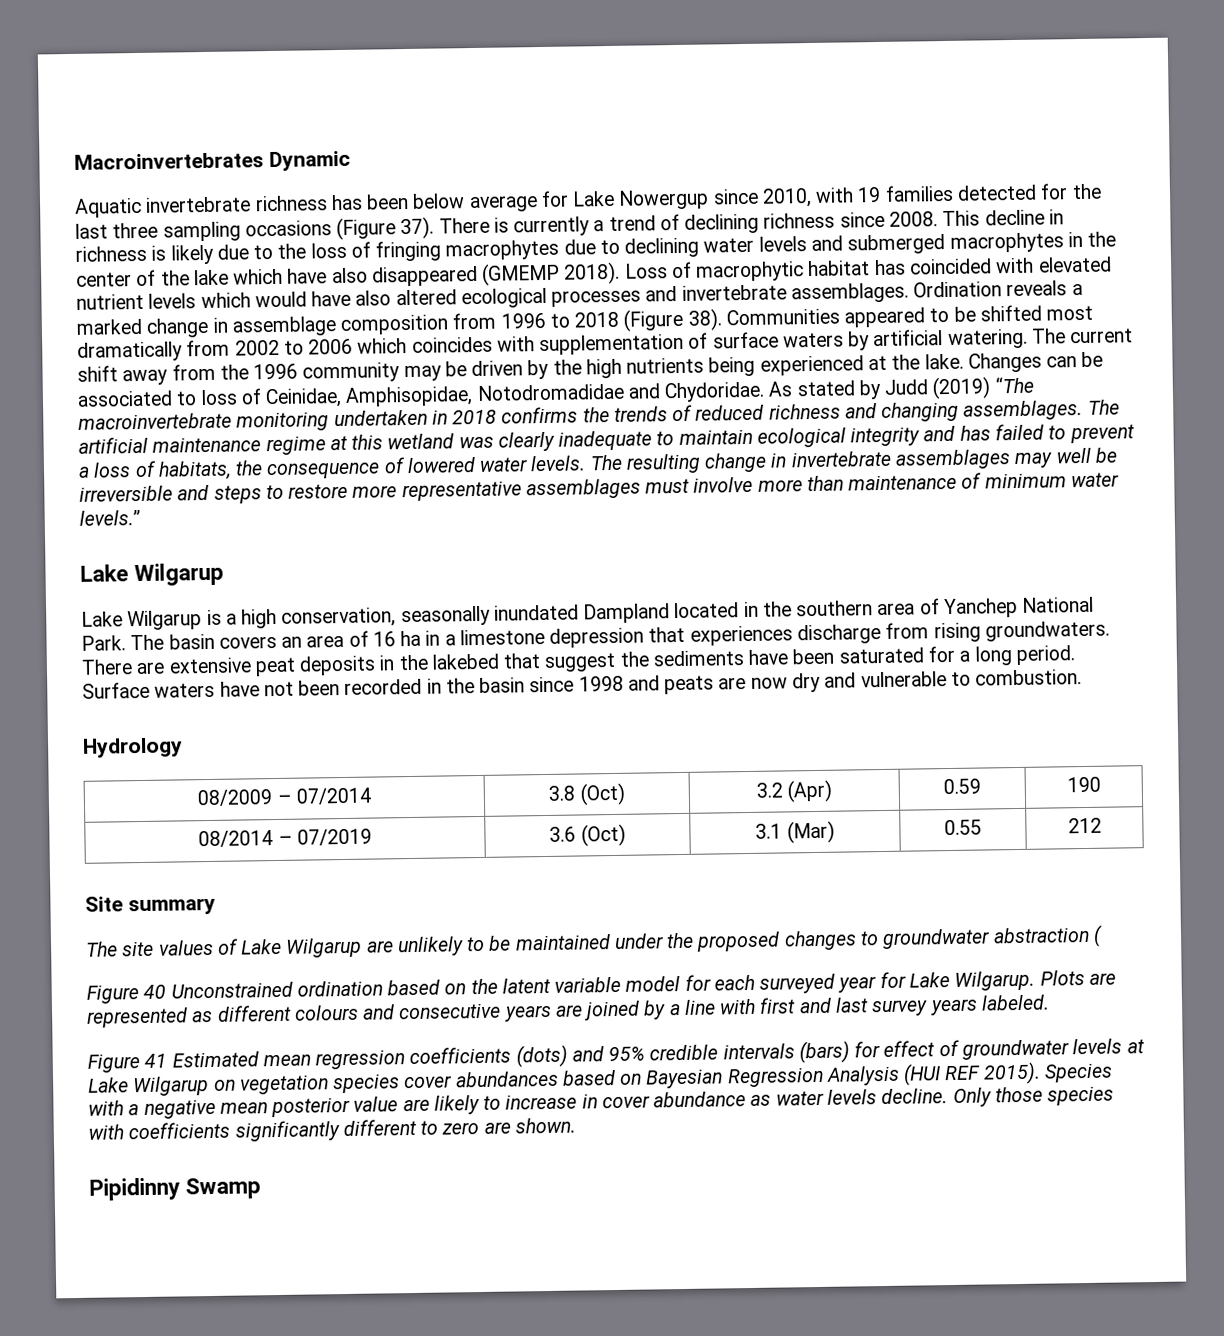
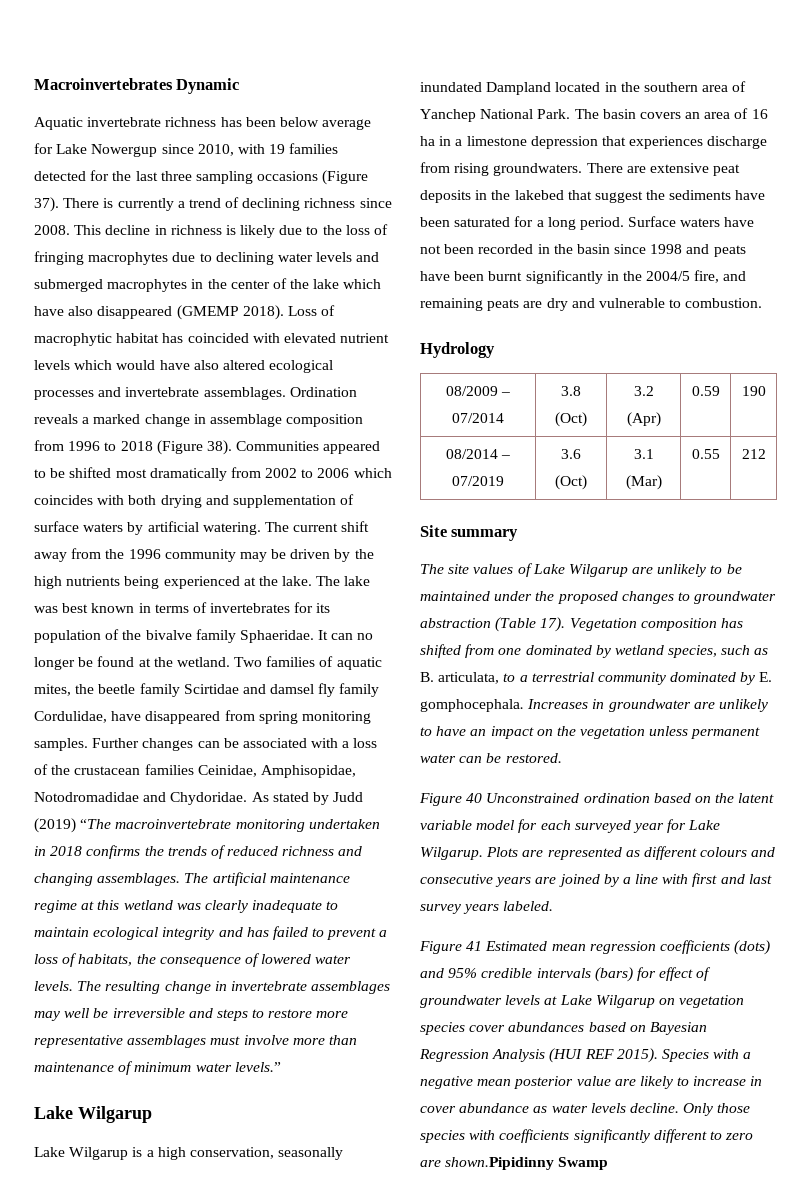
- Communities appeared to be shifted most dramatically from 2002 to 2006 which coincides with supplementation of surface waters by artificial watering.
+ Communities appeared to be shifted most dramatically from 2002 to 2006 which coincides with both drying and supplementation of surface waters by artificial watering.
- Changes can be associated to loss of Ceinidae, Amphisopidae, Notodromadidae and Chydoridae.
+ The lake was best known in terms of invertebrates for its population of the bivalve family Sphaeridae. It can no longer be found at the wetland. Two families of aquatic mites, the beetle family Scirtidae and damsel fly family Cordulidae, have disappeared from spring monitoring samples. Further changes can be associated with a loss of the crustacean families Ceinidae, Amphisopidae, Notodromadidae and Chydoridae.
- Surface waters have not been recorded in the basin since 1998 and peats are now dry and vulnerable to combustion.
+ Surface waters have not been recorded in the basin since 1998 and peats have been burnt significantly in the 2004/5 fire, and remaining peats are dry and vulnerable to combustion.
- The site values of Lake Wilgarup are unlikely to be maintained under the proposed changes to groundwater abstraction (
+ The site values of Lake Wilgarup are unlikely to be maintained under the proposed changes to groundwater abstraction (Table 17). Vegetation composition has shifted from one dominated by wetland species, such as B. articulata, to a terrestrial community dominated by E. gomphocephala. Increases in groundwater are unlikely to have an impact on the vegetation unless permanent water can be restored.
- Only those species with coefficients significantly different to zero are shown.
- Pipidinny Swamp
+ Only those species with coefficients significantly different to zero are shown.Pipidinny Swamp

